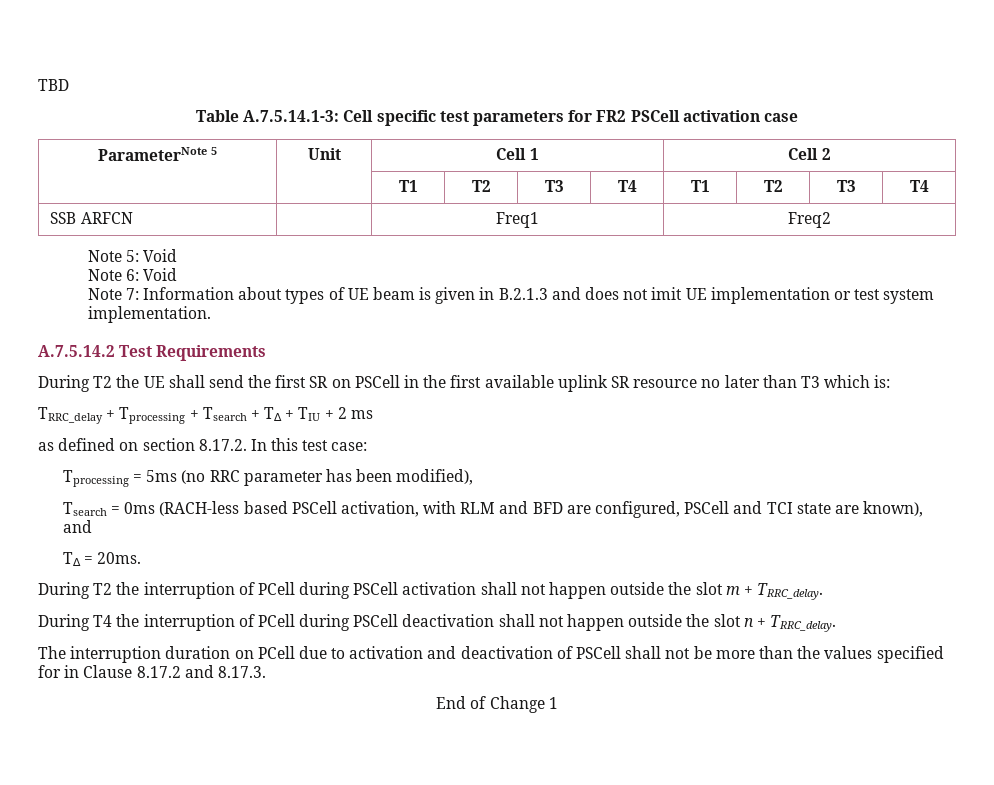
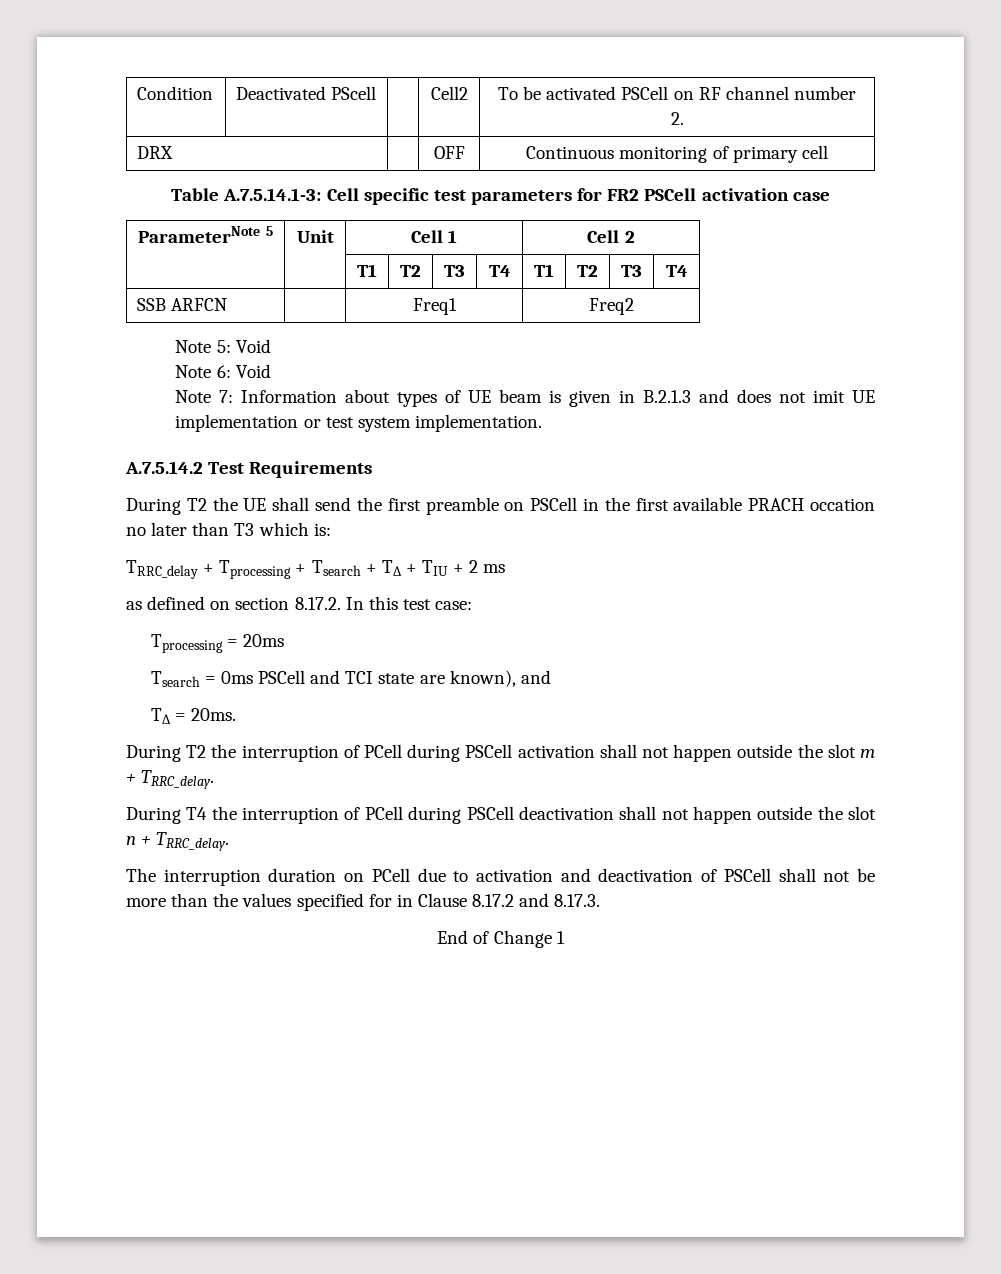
- TBD
+ Condition | Deactivated PScell | | Cell2 | To be activated PSCell on RF channel number 2.
+ DRX | | OFF | Continuous monitoring of primary cell
- During T2 the UE shall send the first SR on PSCell in the first available uplink SR resource no later than T3 which is:
+ During T2 the UE shall send the first preamble on PSCell in the first available PRACH occation no later than T3 which is:
- Tprocessing = 5ms (no RRC parameter has been modified),
- Tsearch = 0ms (RACH-less based PSCell activation, with RLM and BFD are configured, PSCell and TCI state are known), and
+ Tprocessing = 20ms
+ Tsearch = 0ms PSCell and TCI state are known), and

